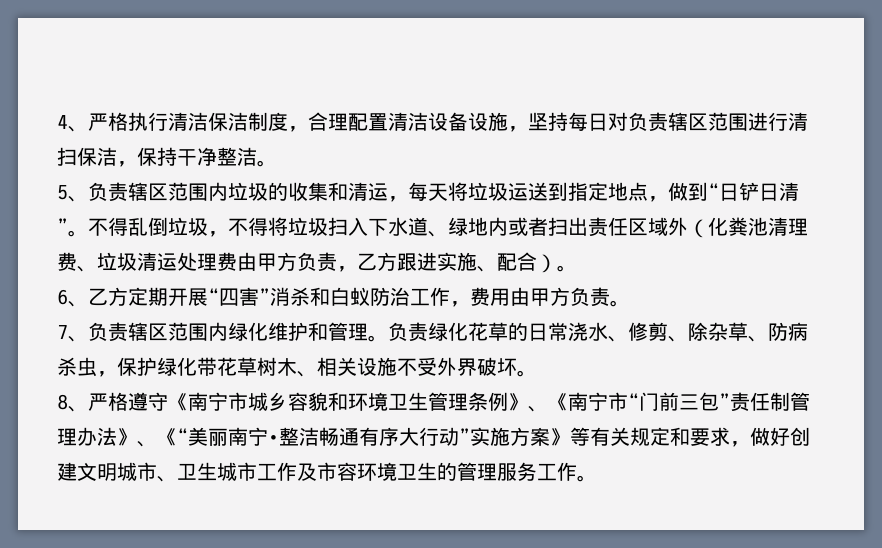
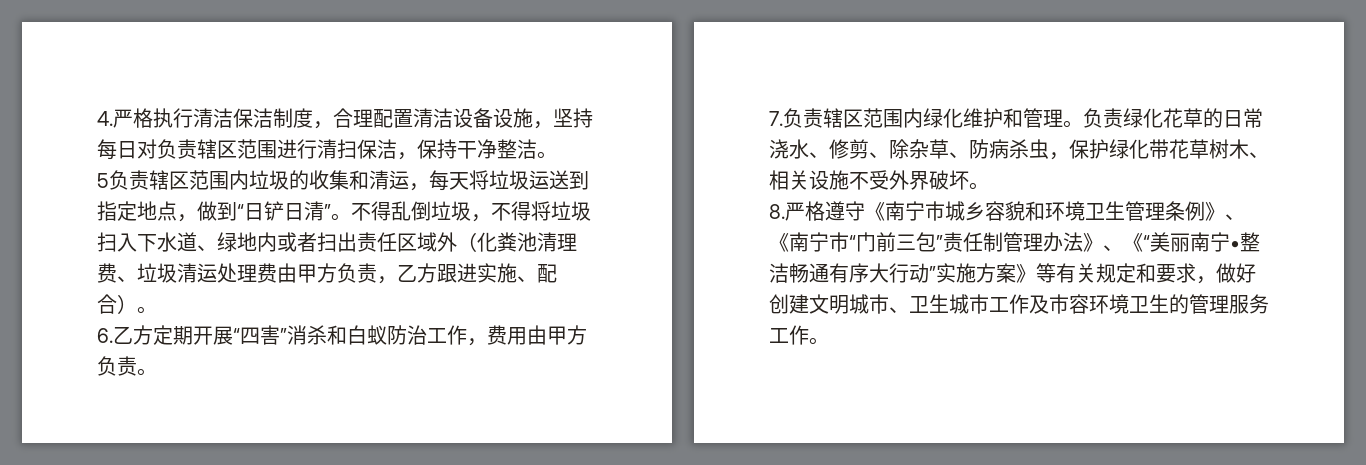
- 4、严格执行清洁保洁制度，合理配置清洁设备设施，坚持每日对负责辖区范围进行清扫保洁，保持干净整洁。
+ 4.严格执行清洁保洁制度，合理配置清洁设备设施，坚持每日对负责辖区范围进行清扫保洁，保持干净整洁。
- 5、负责辖区范围内垃圾的收集和清运，每天将垃圾运送到指定地点，做到“日铲日清”。
+ 5负责辖区范围内垃圾的收集和清运，每天将垃圾运送到指定地点，做到“日铲日清”。
- 6、乙方定期开展“四害”消杀和白蚁防治工作，费用由甲方负责。
+ 6.乙方定期开展“四害”消杀和白蚁防治工作，费用由甲方负责。
- 7、负责辖区范围内绿化维护和管理。
+ 7.负责辖区范围内绿化维护和管理。
- 8、严格遵守《南宁市城乡容貌和环境卫生管理条例》、《南宁市“门前三包”责任制管理办法》、《“美丽南宁•整洁畅通有序大行动”实施方案》等有关规定和要求，做好创建文明城市、卫生城市工作及市容环境卫生的管理服务工作。
+ 8.严格遵守《南宁市城乡容貌和环境卫生管理条例》、《南宁市“门前三包”责任制管理办法》、《“美丽南宁•整洁畅通有序大行动”实施方案》等有关规定和要求，做好创建文明城市、卫生城市工作及市容环境卫生的管理服务工作。

